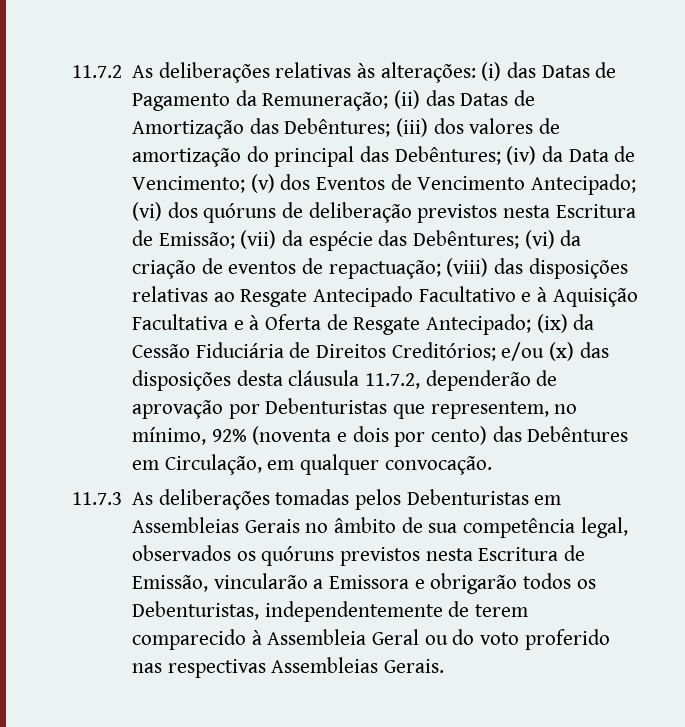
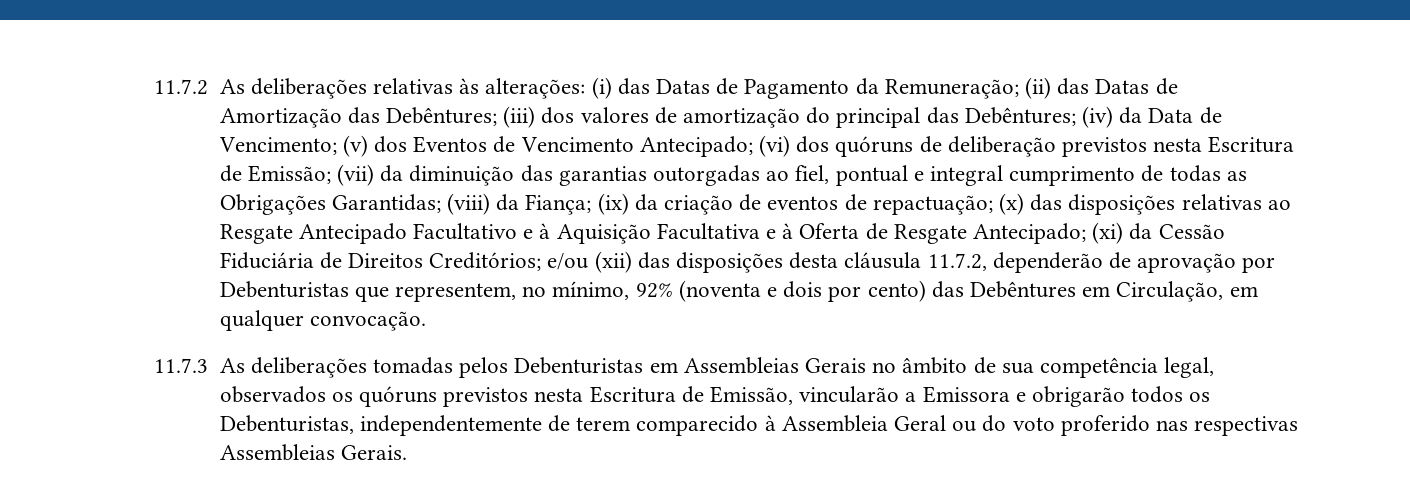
- (vii) da espécie das Debêntures; (vi) da criação de eventos de repactuação;
+ (vii) da diminuição das garantias outorgadas ao fiel, pontual e integral cumprimento de todas as Obrigações Garantidas; (viii) da Fiança; (ix) da criação de eventos de repactuação;
- (viii) das disposições relativas ao Resgate Antecipado Facultativo e à Aquisição Facultativa e à Oferta de Resgate Antecipado;
+ (x) das disposições relativas ao Resgate Antecipado Facultativo e à Aquisição Facultativa e à Oferta de Resgate Antecipado;
- (ix) da Cessão Fiduciária de Direitos Creditórios;
+ (xi) da Cessão Fiduciária de Direitos Creditórios;
- e/ou (x) das disposições desta cláusula 11.7.2, dependerão de aprovação por Debenturistas que representem, no mínimo, 92% (noventa e dois por cento) das Debêntures em Circulação, em qualquer convocação.
+ e/ou (xii) das disposições desta cláusula 11.7.2, dependerão de aprovação por Debenturistas que representem, no mínimo, 92% (noventa e dois por cento) das Debêntures em Circulação, em qualquer convocação.

